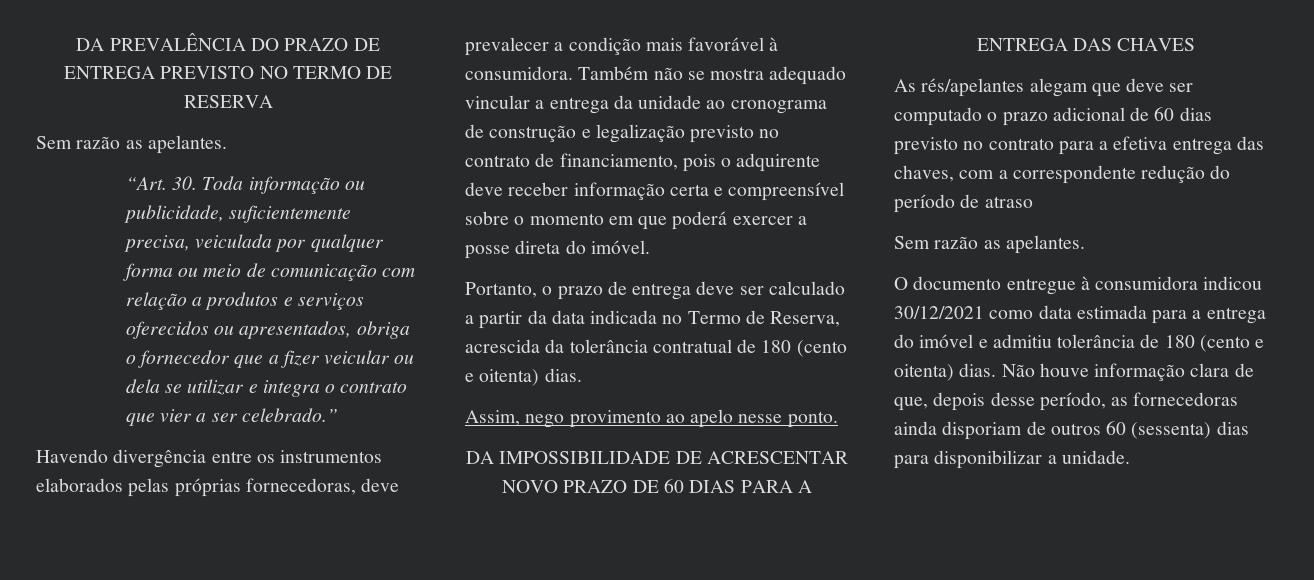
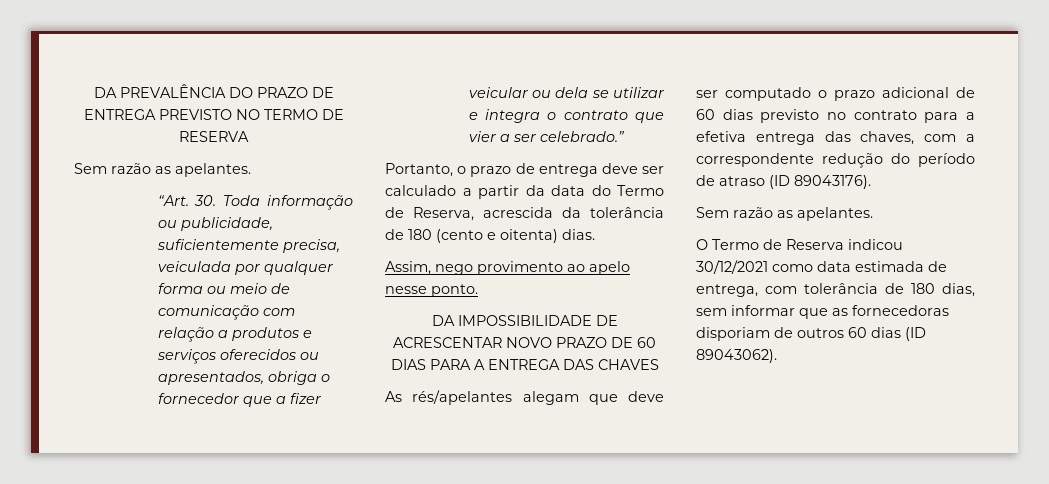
- Havendo divergência entre os instrumentos elaborados pelas próprias fornecedoras, deve prevalecer a condição mais favorável à consumidora. Também não se mostra adequado vincular a entrega da unidade ao cronograma de construção e legalização previsto no contrato de financiamento, pois o adquirente deve receber informação certa e compreensível sobre o momento em que poderá exercer a posse direta do imóvel.
- Portanto, o prazo de entrega deve ser calculado a partir da data indicada no Termo de Reserva, acrescida da tolerância contratual de 180 (cento e oitenta) dias.
+ Portanto, o prazo de entrega deve ser calculado a partir da data do Termo de Reserva, acrescida da tolerância de 180 (cento e oitenta) dias.
- As rés/apelantes alegam que deve ser computado o prazo adicional de 60 dias previsto no contrato para a efetiva entrega das chaves, com a correspondente redução do período de atraso
+ As rés/apelantes alegam que deve ser computado o prazo adicional de 60 dias previsto no contrato para a efetiva entrega das chaves, com a correspondente redução do período de atraso (ID 89043176).
- O documento entregue à consumidora indicou 30/12/2021 como data estimada para a entrega do imóvel e admitiu tolerância de 180 (cento e oitenta) dias. Não houve informação clara de que, depois desse período, as fornecedoras ainda disporiam de outros 60 (sessenta) dias para disponibilizar a unidade.
+ O Termo de Reserva indicou 30/12/2021 como data estimada de entrega, com tolerância de 180 dias, sem informar que as fornecedoras disporiam de outros 60 dias (ID 89043062).

